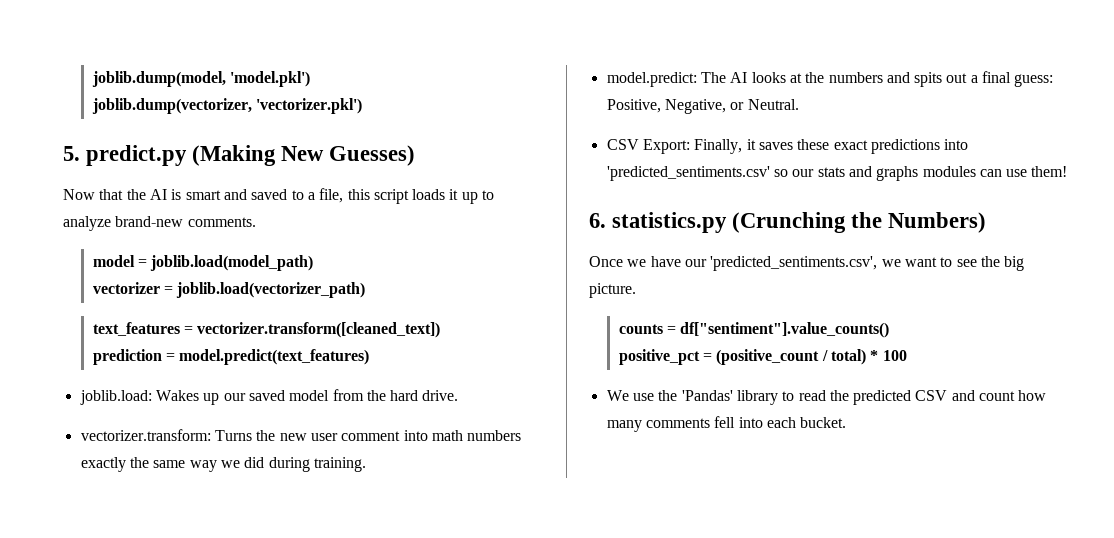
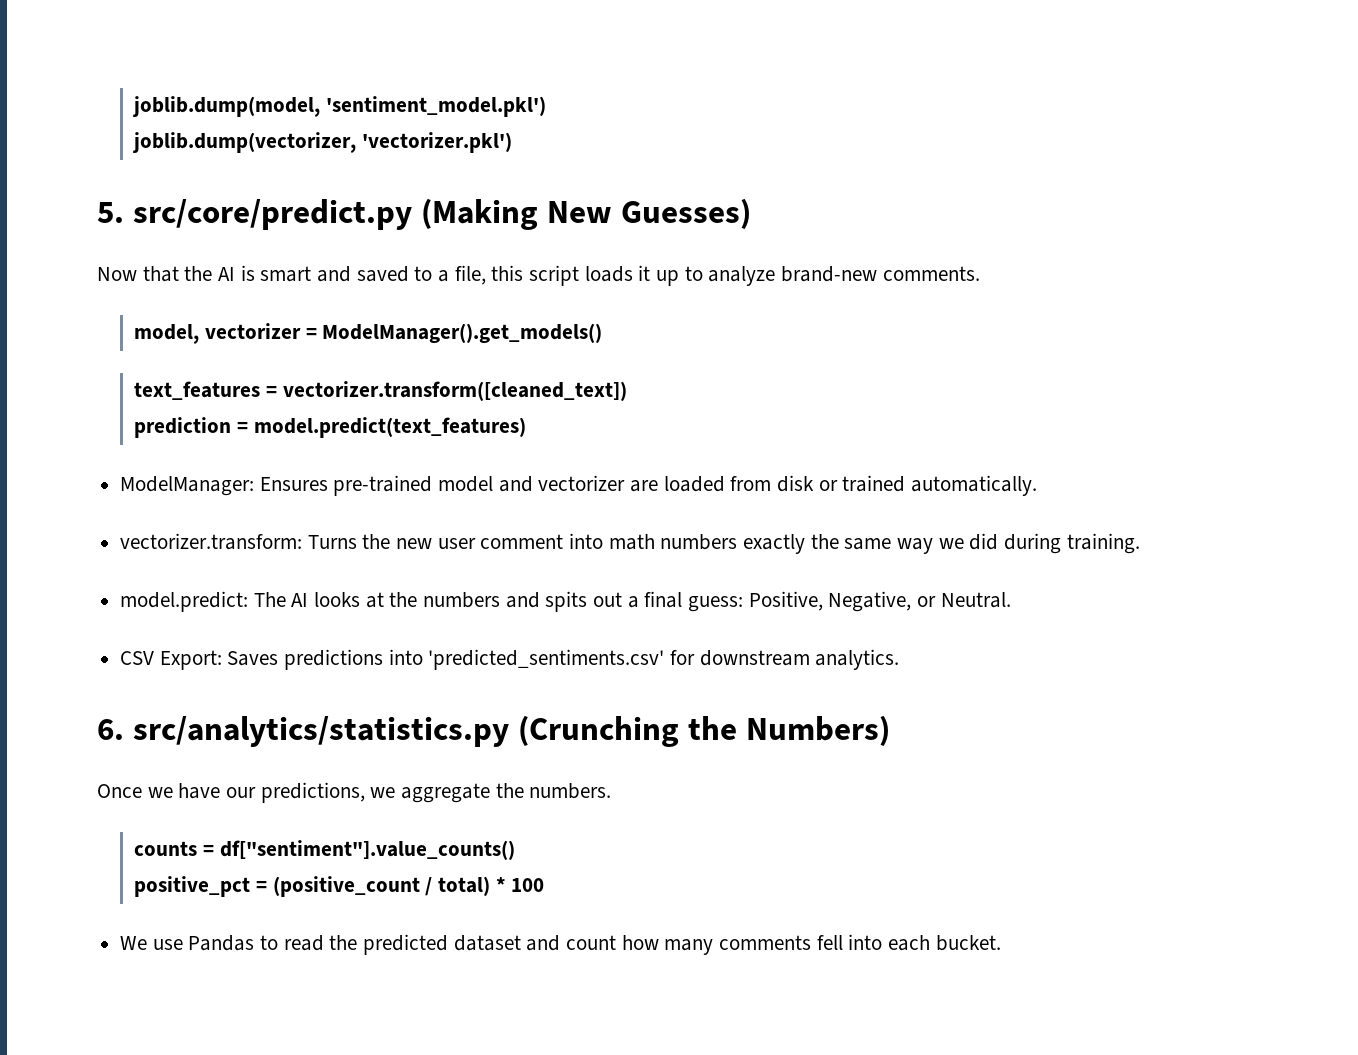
- joblib.dump(model, 'model.pkl')
+ joblib.dump(model, 'sentiment_model.pkl')
- 5. predict.py (Making New Guesses)
+ 5. src/core/predict.py (Making New Guesses)
- model = joblib.load(model_path)
- vectorizer = joblib.load(vectorizer_path)
+ model, vectorizer = ModelManager().get_models()
- joblib.load: Wakes up our saved model from the hard drive.
+ ModelManager: Ensures pre-trained model and vectorizer are loaded from disk or trained automatically.
- CSV Export: Finally, it saves these exact predictions into 'predicted_sentiments.csv' so our stats and graphs modules can use them!
+ CSV Export: Saves predictions into 'predicted_sentiments.csv' for downstream analytics.
- 6. statistics.py (Crunching the Numbers)
+ 6. src/analytics/statistics.py (Crunching the Numbers)
- Once we have our 'predicted_sentiments.csv', we want to see the big picture.
+ Once we have our predictions, we aggregate the numbers.
- We use the 'Pandas' library to read the predicted CSV and count how many comments fell into each bucket.
+ We use Pandas to read the predicted dataset and count how many comments fell into each bucket.

